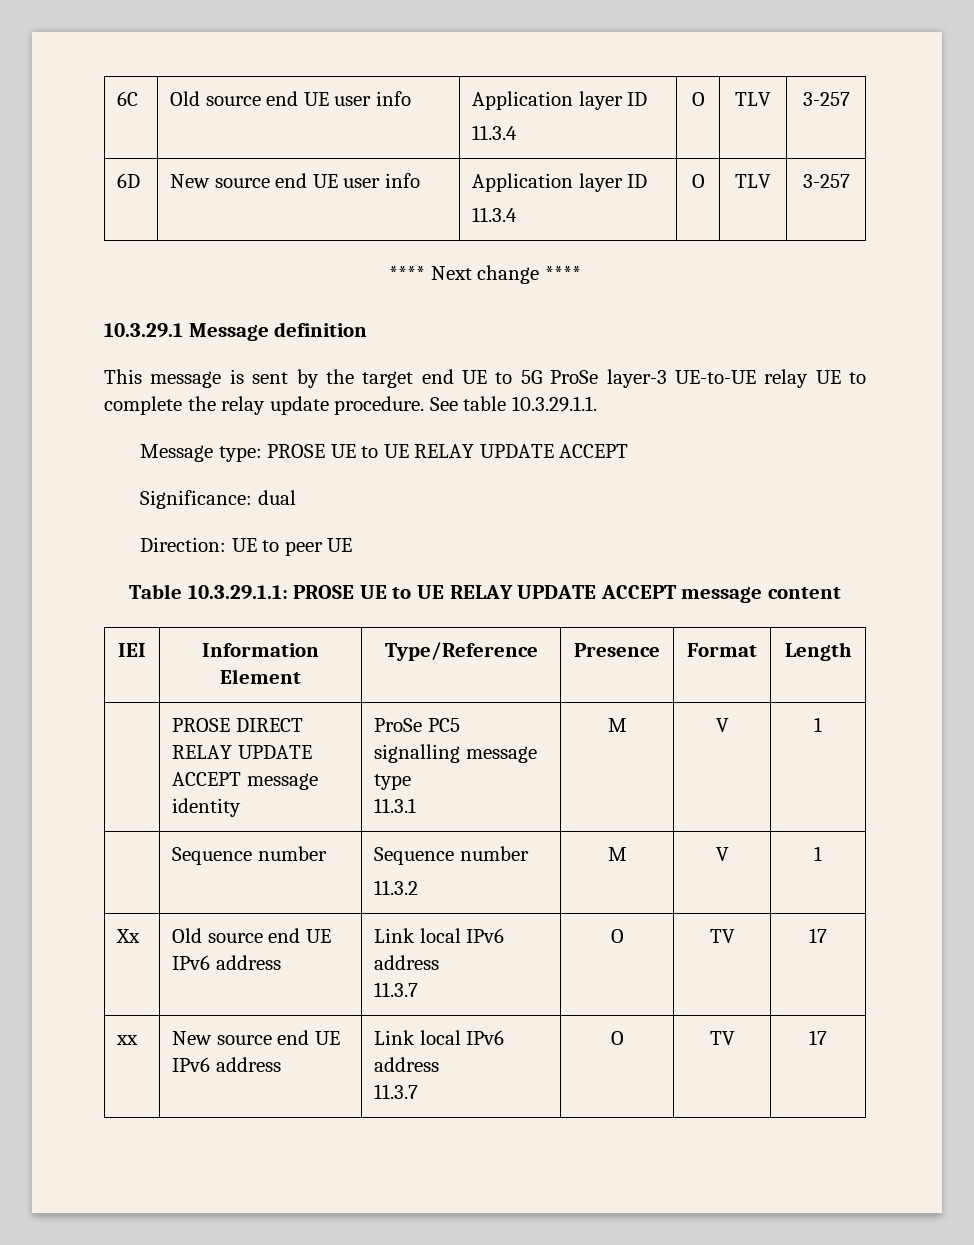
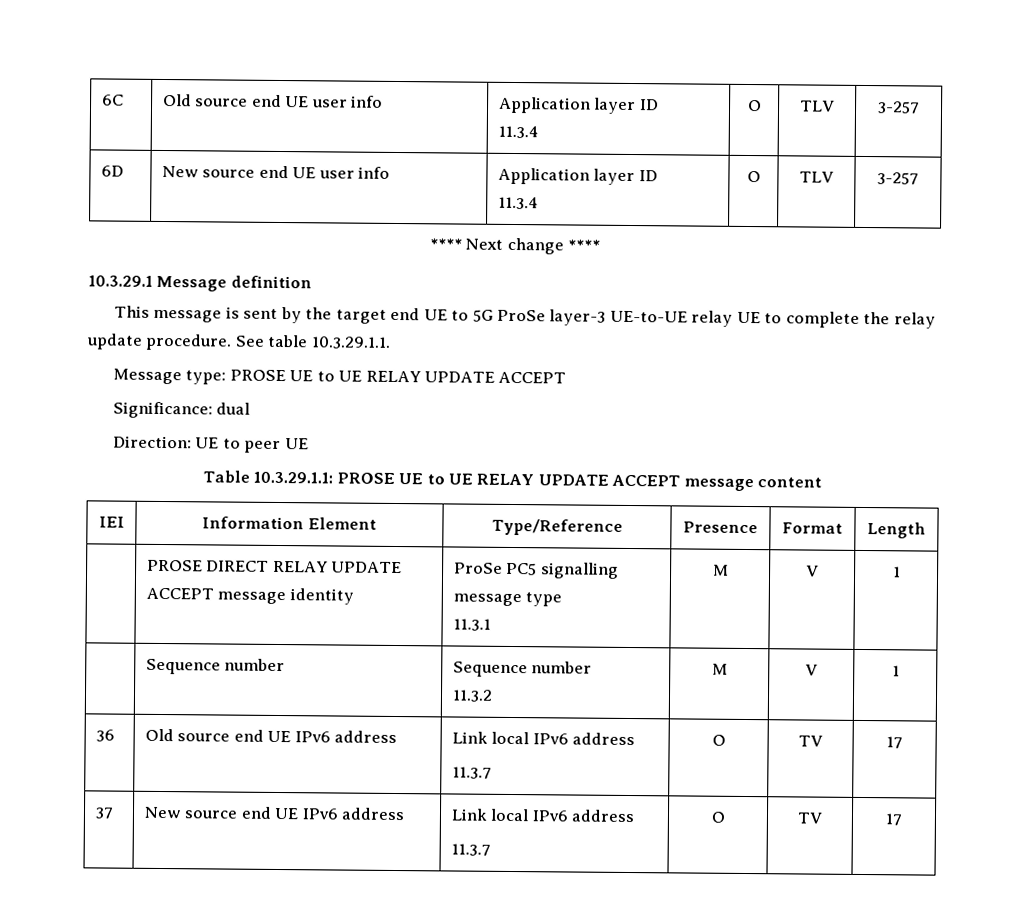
- Xx | Old source end UE IPv6 address | Link local IPv6 address
+ 36 | Old source end UE IPv6 address | Link local IPv6 address
- xx | New source end UE IPv6 address | Link local IPv6 address
+ 37 | New source end UE IPv6 address | Link local IPv6 address

